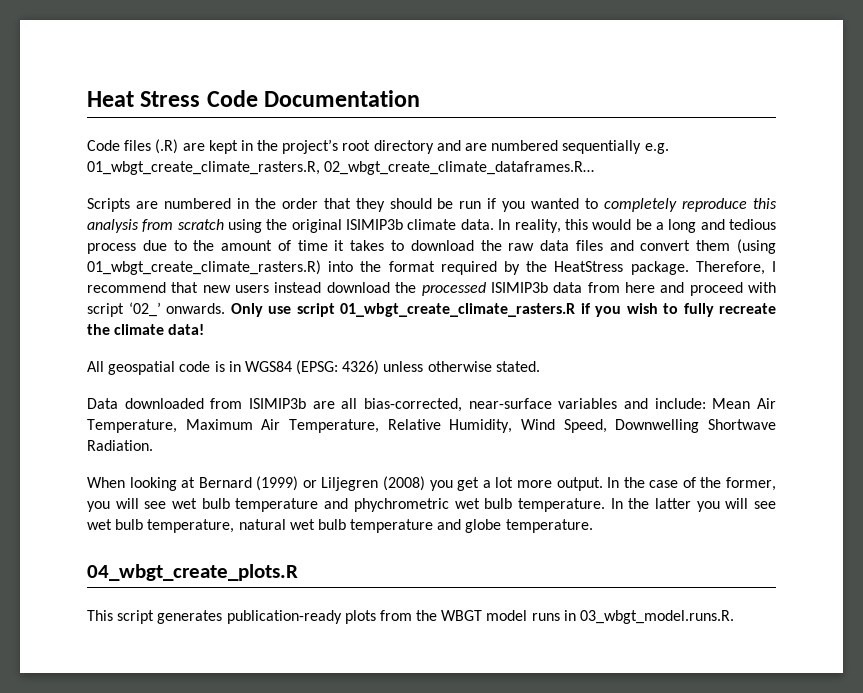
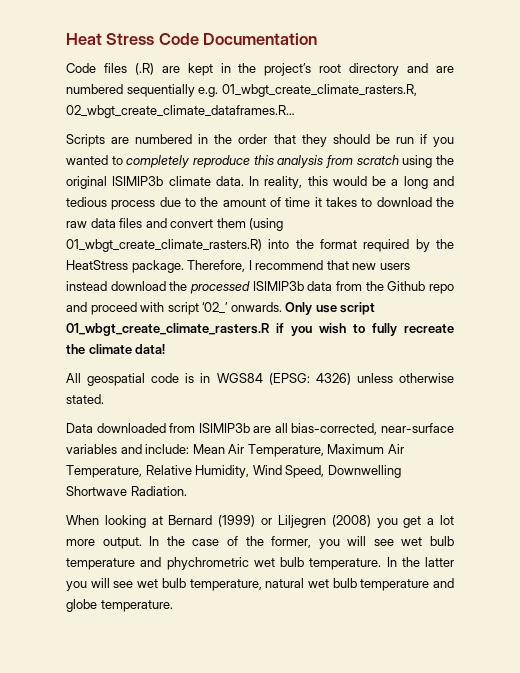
- Therefore, I recommend that new users instead download the processed ISIMIP3b data from here and proceed with script ‘02_’ onwards.
+ Therefore, I recommend that new users instead download the processed ISIMIP3b data from the Github repo and proceed with script ‘02_’ onwards.
- 04_wbgt_create_plots.R
- This script generates publication-ready plots from the WBGT model runs in 03_wbgt_model.runs.R.

